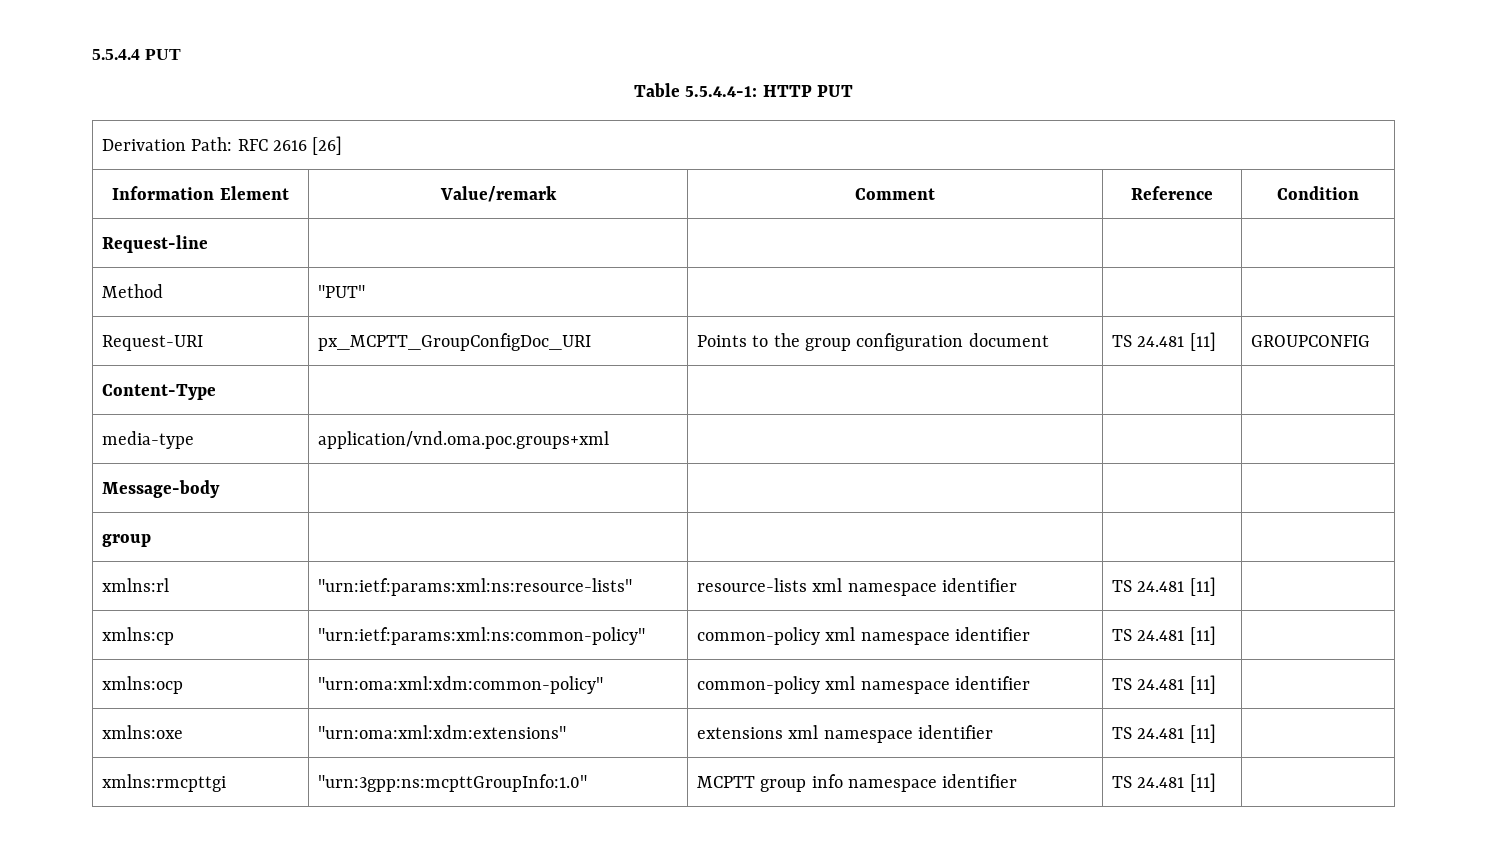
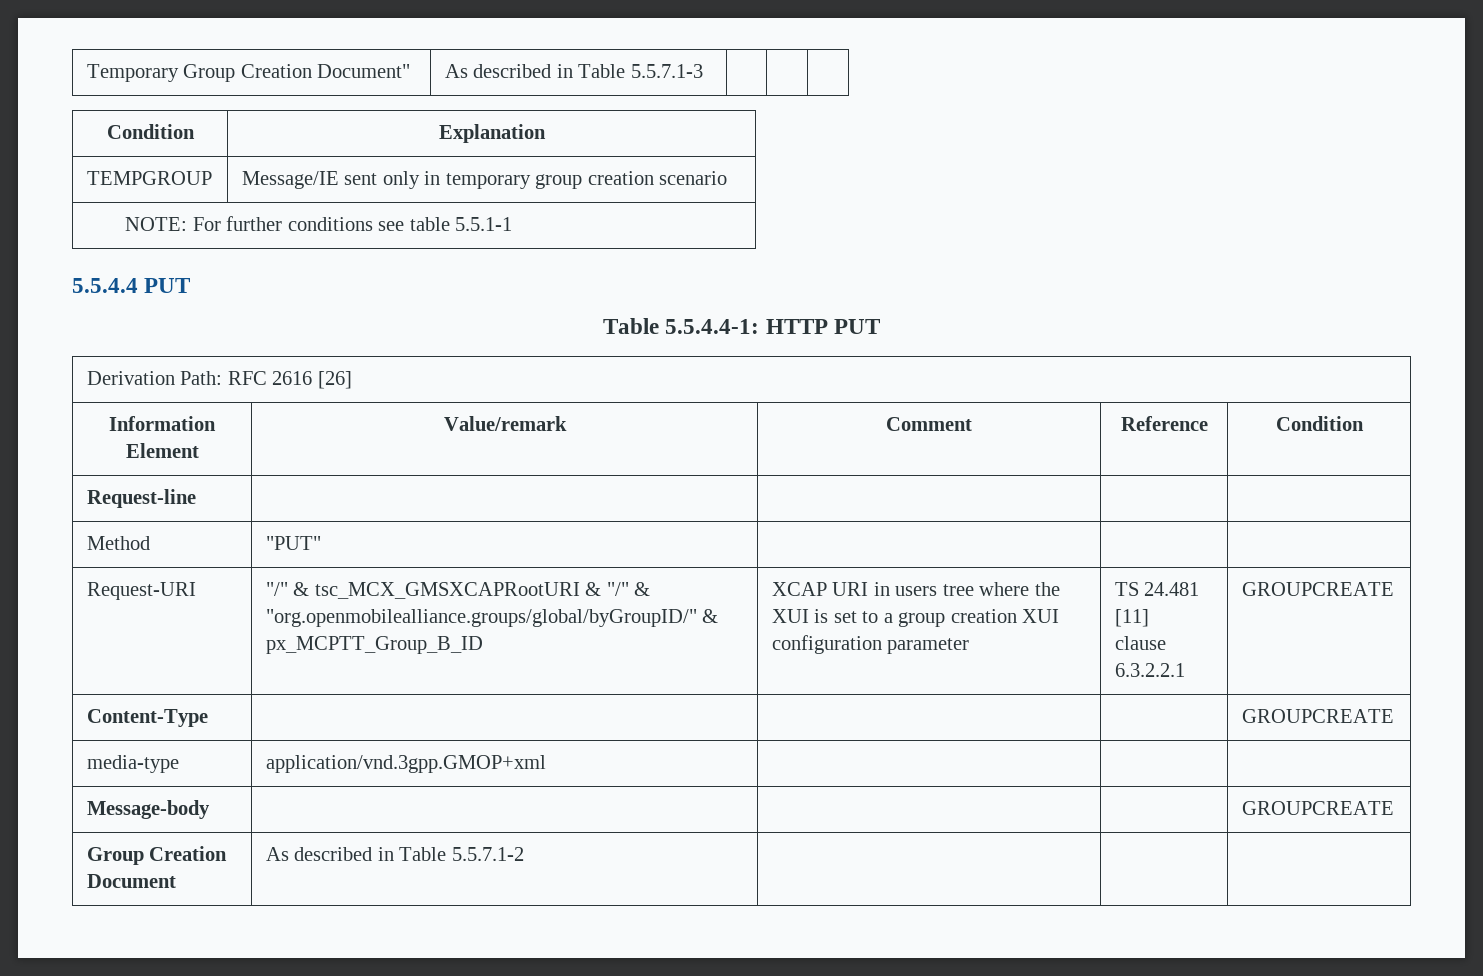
+ Temporary Group Creation Document" | As described in Table 5.5.7.1-3 | | |
+ Condition | Explanation
+ TEMPGROUP | Message/IE sent only in temporary group creation scenario
+ NOTE: For further conditions see table 5.5.1-1
- Request-URI | px_MCPTT_GroupConfigDoc_URI | Points to the group configuration document | TS 24.481 [11] | GROUPCONFIG
+ Request-URI | "/" & tsc_MCX_GMSXCAPRootURI & "/" & "org.openmobilealliance.groups/global/byGroupID/" & px_MCPTT_Group_B_ID | XCAP URI in users tree where the XUI is set to a group creation XUI configuration parameter | TS 24.481 [11]
+ clause 6.3.2.2.1 | GROUPCREATE
- Content-Type | | | |
+ Content-Type | | | | GROUPCREATE
- media-type | application/vnd.oma.poc.groups+xml | | |
+ media-type | application/vnd.3gpp.GMOP+xml | | |
- Message-body | | | |
- group | | | |
- xmlns:rl | "urn:ietf:params:xml:ns:resource-lists" | resource-lists xml namespace identifier | TS 24.481 [11] |
- xmlns:cp | "urn:ietf:params:xml:ns:common-policy" | common-policy xml namespace identifier | TS 24.481 [11] |
- xmlns:ocp | "urn:oma:xml:xdm:common-policy" | common-policy xml namespace identifier | TS 24.481 [11] |
- xmlns:oxe | "urn:oma:xml:xdm:extensions" | extensions xml namespace identifier | TS 24.481 [11] |
- xmlns:rmcpttgi | "urn:3gpp:ns:mcpttGroupInfo:1.0" | MCPTT group info namespace identifier | TS 24.481 [11] |
+ Message-body | | | | GROUPCREATE
+ Group Creation Document | As described in Table 5.5.7.1-2 | | |

